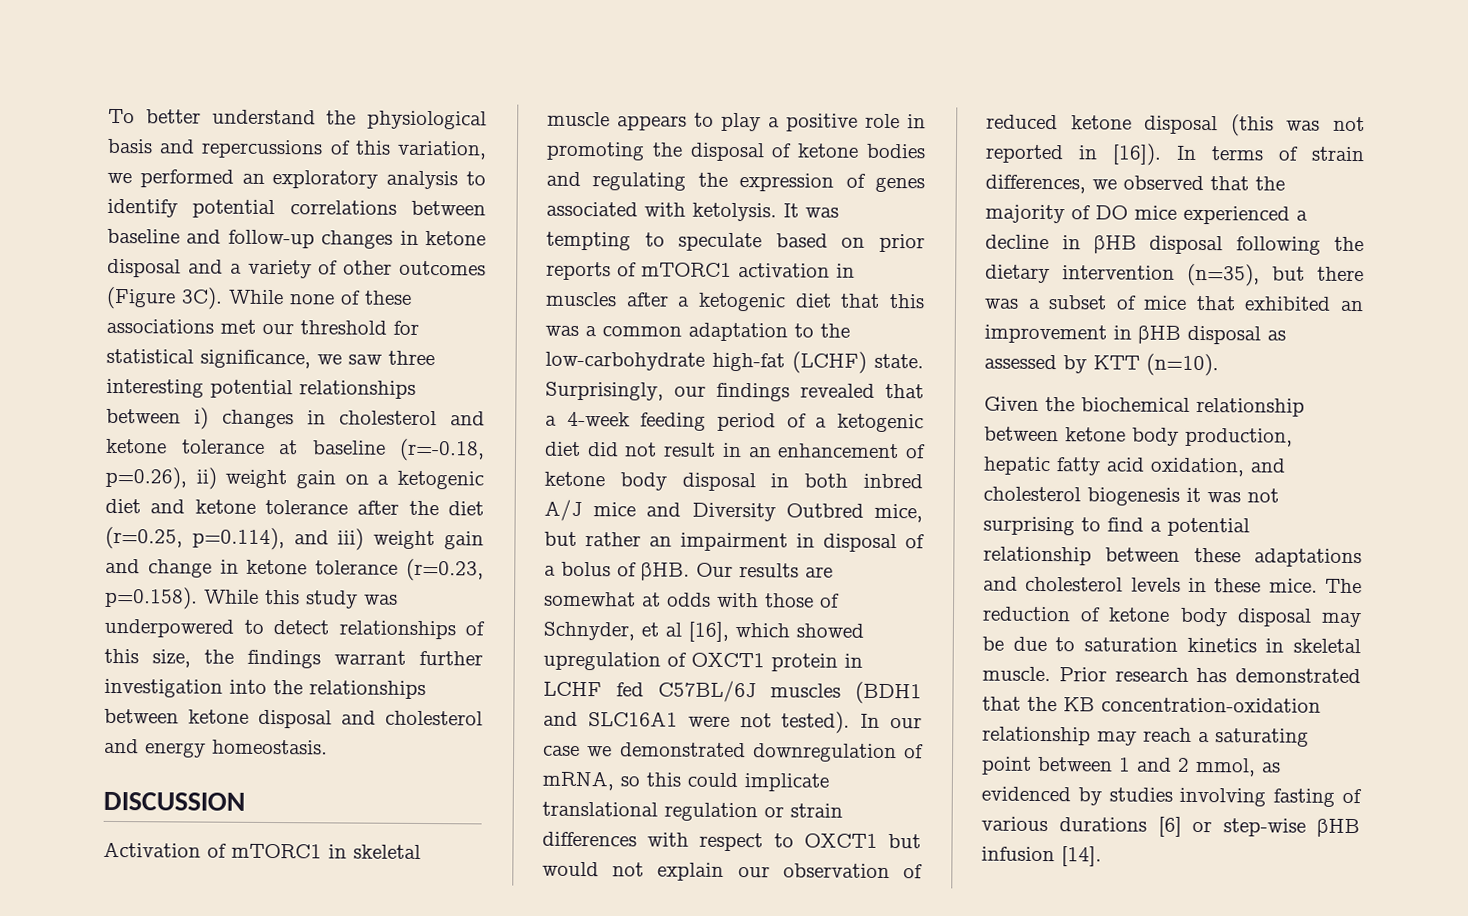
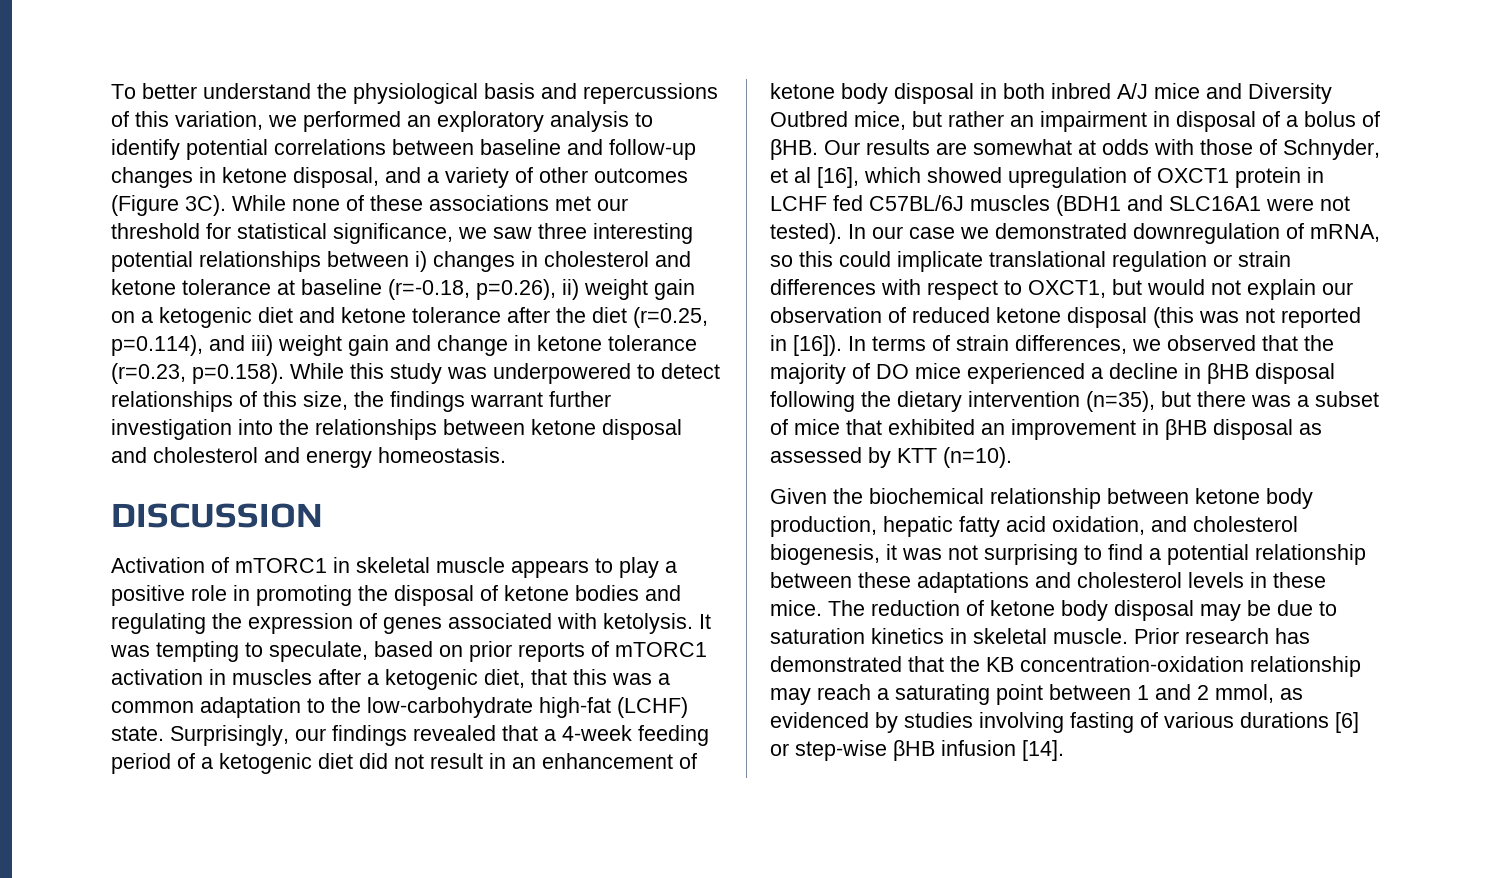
- To better understand the physiological basis and repercussions of this variation, we performed an exploratory analysis to identify potential correlations between baseline and follow-up changes in ketone disposal and a variety of other outcomes (Figure 3C).
+ To better understand the physiological basis and repercussions of this variation, we performed an exploratory analysis to identify potential correlations between baseline and follow-up changes in ketone disposal, and a variety of other outcomes (Figure 3C).
- It was tempting to speculate based on prior reports of mTORC1 activation in muscles after a ketogenic diet that this was a common adaptation to the low-carbohydrate high-fat (LCHF) state.
+ It was tempting to speculate, based on prior reports of mTORC1 activation in muscles after a ketogenic diet, that this was a common adaptation to the low-carbohydrate high-fat (LCHF) state.
- In our case we demonstrated downregulation of mRNA, so this could implicate translational regulation or strain differences with respect to OXCT1 but would not explain our observation of reduced ketone disposal (this was not reported in [16]).
+ In our case we demonstrated downregulation of mRNA, so this could implicate translational regulation or strain differences with respect to OXCT1, but would not explain our observation of reduced ketone disposal (this was not reported in [16]).
- Given the biochemical relationship between ketone body production, hepatic fatty acid oxidation, and cholesterol biogenesis it was not surprising to find a potential relationship between these adaptations and cholesterol levels in these mice.
+ Given the biochemical relationship between ketone body production, hepatic fatty acid oxidation, and cholesterol biogenesis, it was not surprising to find a potential relationship between these adaptations and cholesterol levels in these mice.

